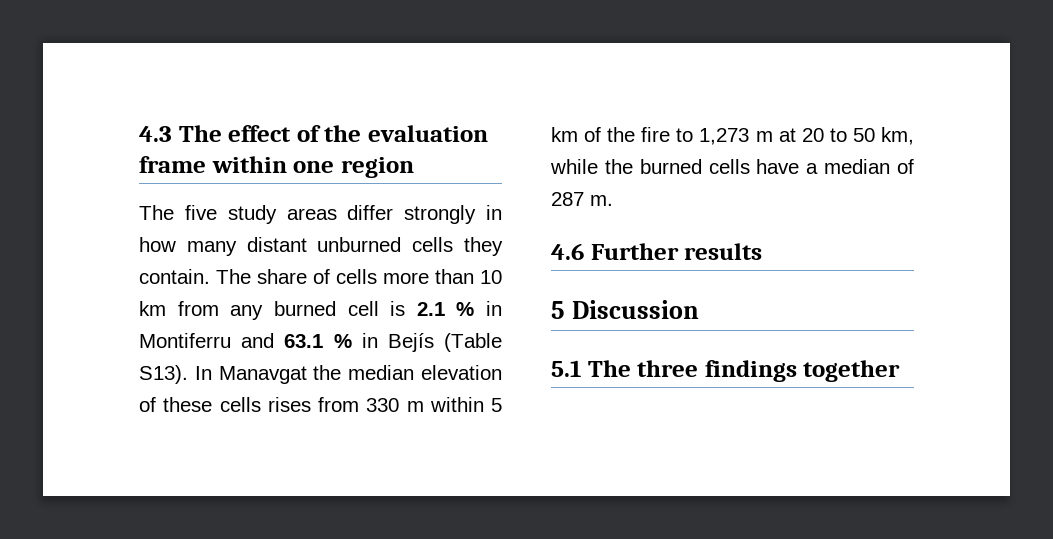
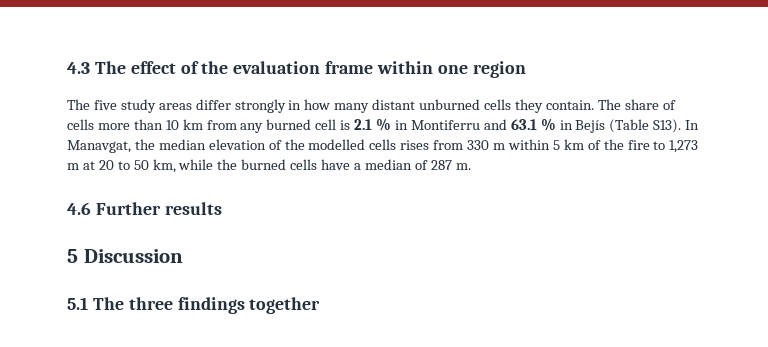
- In Manavgat the median elevation of these cells rises from 330 m within 5 km of the fire to 1,273 m at 20 to 50 km, while the burned cells have a median of 287 m.
+ In Manavgat, the median elevation of the modelled cells rises from 330 m within 5 km of the fire to 1,273 m at 20 to 50 km, while the burned cells have a median of 287 m.

